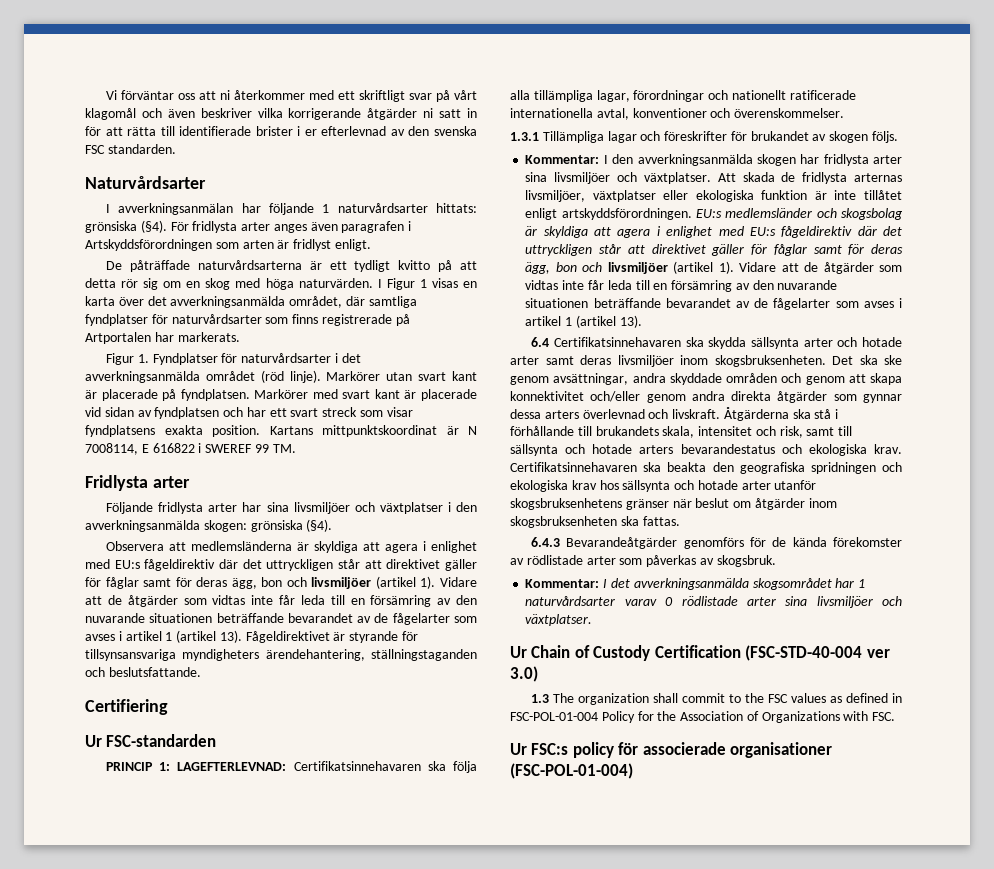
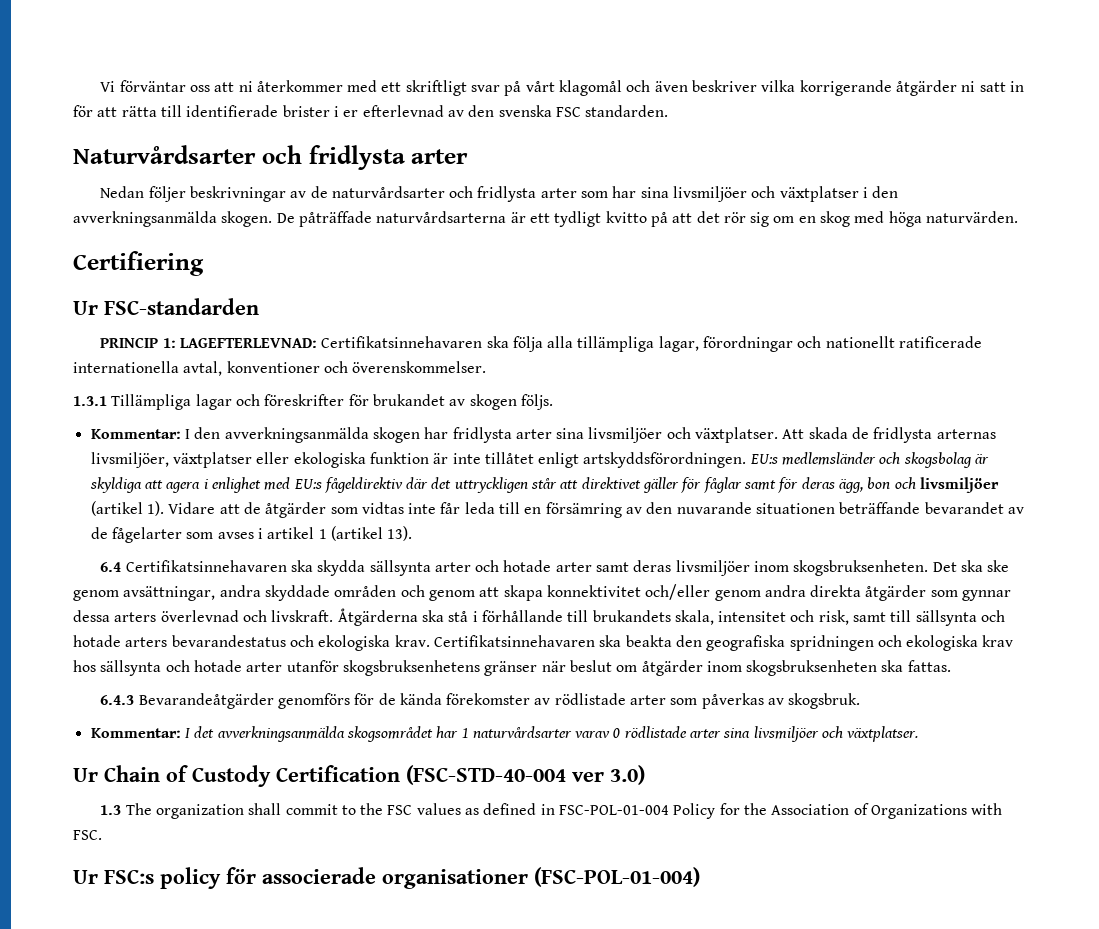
- Naturvårdsarter
- I avverkningsanmälan har följande 1 naturvårdsarter hittats: grönsiska (§4). För fridlysta arter anges även paragrafen i Artskyddsförordningen som arten är fridlyst enligt.
- De påträffade naturvårdsarterna är ett tydligt kvitto på att detta rör sig om en skog med höga naturvärden. I Figur 1 visas en karta över det avverkningsanmälda området, där samtliga fyndplatser för naturvårdsarter som finns registrerade på Artportalen har markerats.
- Figur 1. Fyndplatser för naturvårdsarter i det avverkningsanmälda området (röd linje). Markörer utan svart kant är placerade på fyndplatsen. Markörer med svart kant är placerade vid sidan av fyndplatsen och har ett svart streck som visar fyndplatsens exakta position. Kartans mittpunktskoordinat är N 7008114, E 616822 i SWEREF 99 TM.
- Fridlysta arter
- Följande fridlysta arter har sina livsmiljöer och växtplatser i den avverkningsanmälda skogen: grönsiska (§4).
- Observera att medlemsländerna är skyldiga att agera i enlighet med EU:s fågeldirektiv där det uttryckligen står att direktivet gäller för fåglar samt för deras ägg, bon och livsmiljöer (artikel 1). Vidare att de åtgärder som vidtas inte får leda till en försämring av den nuvarande situationen beträffande bevarandet av de fågelarter som avses i artikel 1 (artikel 13). Fågeldirektivet är styrande för tillsynsansvariga myndigheters ärendehantering, ställningstaganden och beslutsfattande.
+ Naturvårdsarter och fridlysta arter
+ Nedan följer beskrivningar av de naturvårdsarter och fridlysta arter som har sina livsmiljöer och växtplatser i den avverkningsanmälda skogen. De påträffade naturvårdsarterna är ett tydligt kvitto på att det rör sig om en skog med höga naturvärden.

